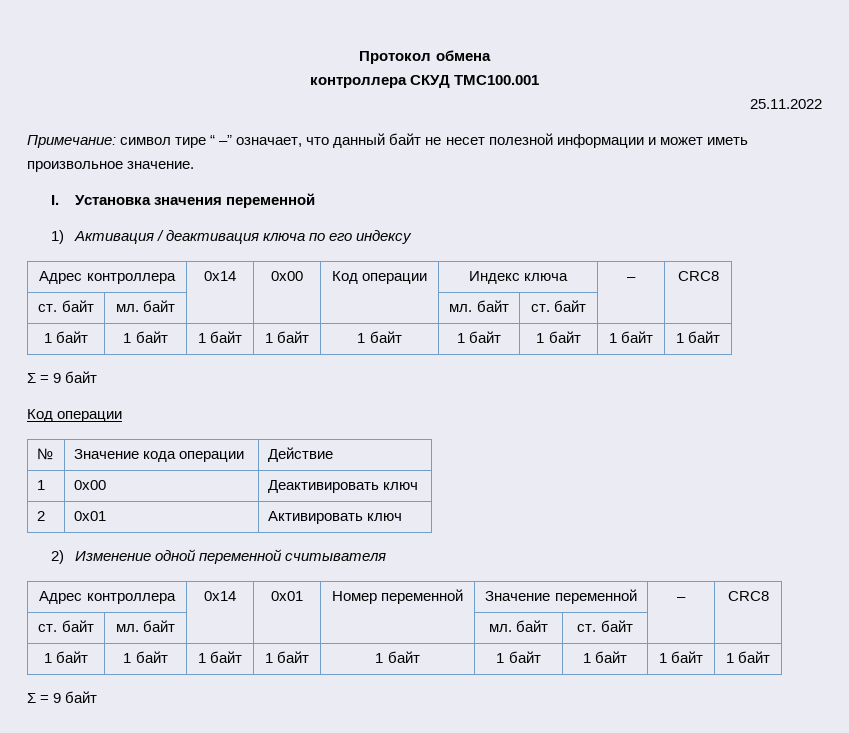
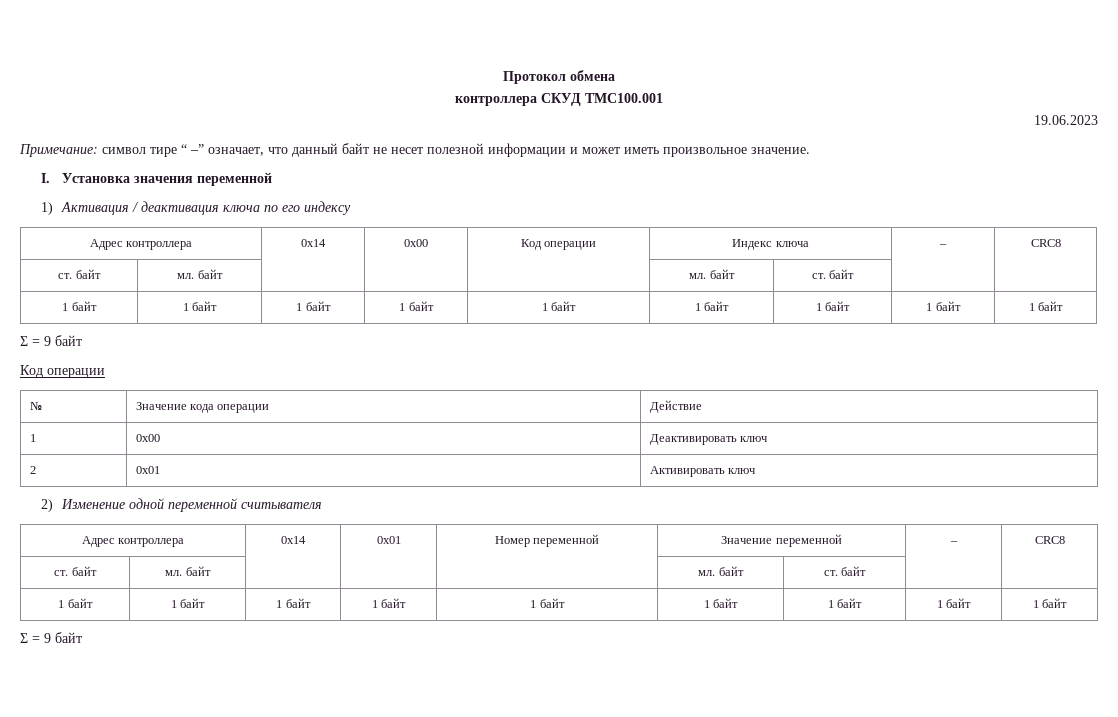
- 25.11.2022
+ 19.06.2023

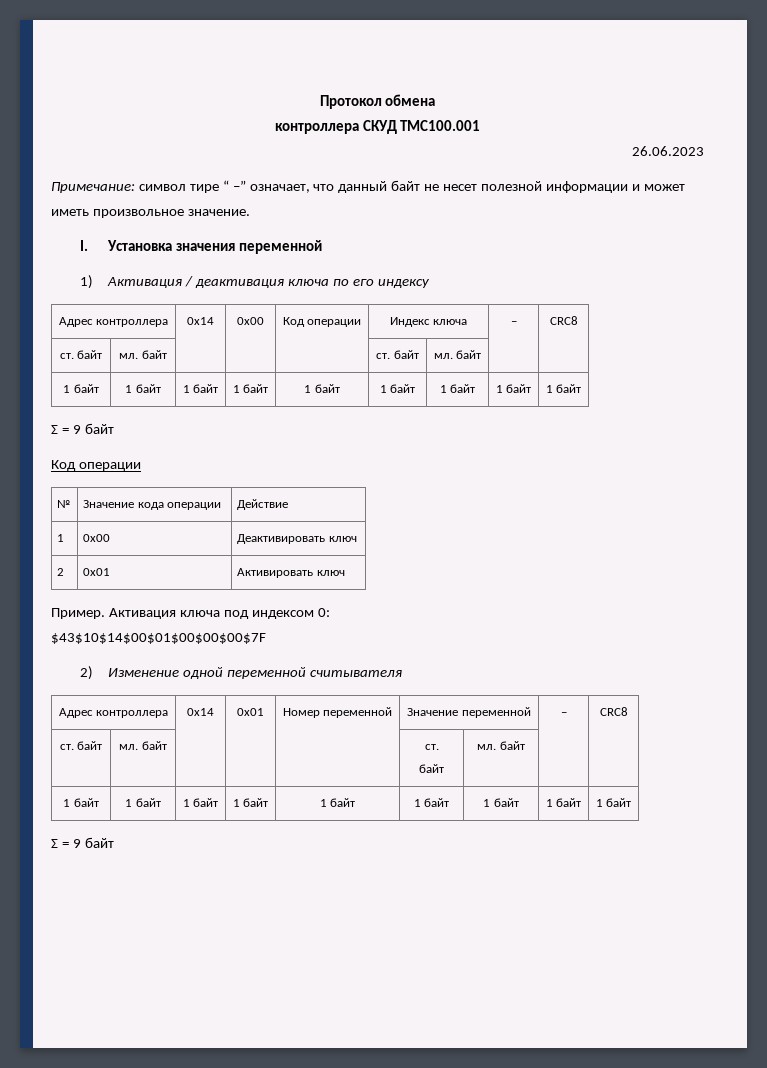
- 19.06.2023
+ 26.06.2023
  Адрес контроллера | 0x14 | 0x00 | Код операции | Индекс ключа | – | CRC8
- ст. байт | мл. байт | | | | мл. байт | ст. байт | |
+ ст. байт | мл. байт | | | | ст. байт | мл. байт | |
+ Пример. Активация ключа под индексом 0:
+ $43$10$14$00$01$00$00$00$7F
  Адрес контроллера | 0x14 | 0x01 | Номер переменной | Значение переменной | – | CRC8
- ст. байт | мл. байт | | | | мл. байт | ст. байт | |
+ ст. байт | мл. байт | | | | ст.
+ байт | мл. байт | |

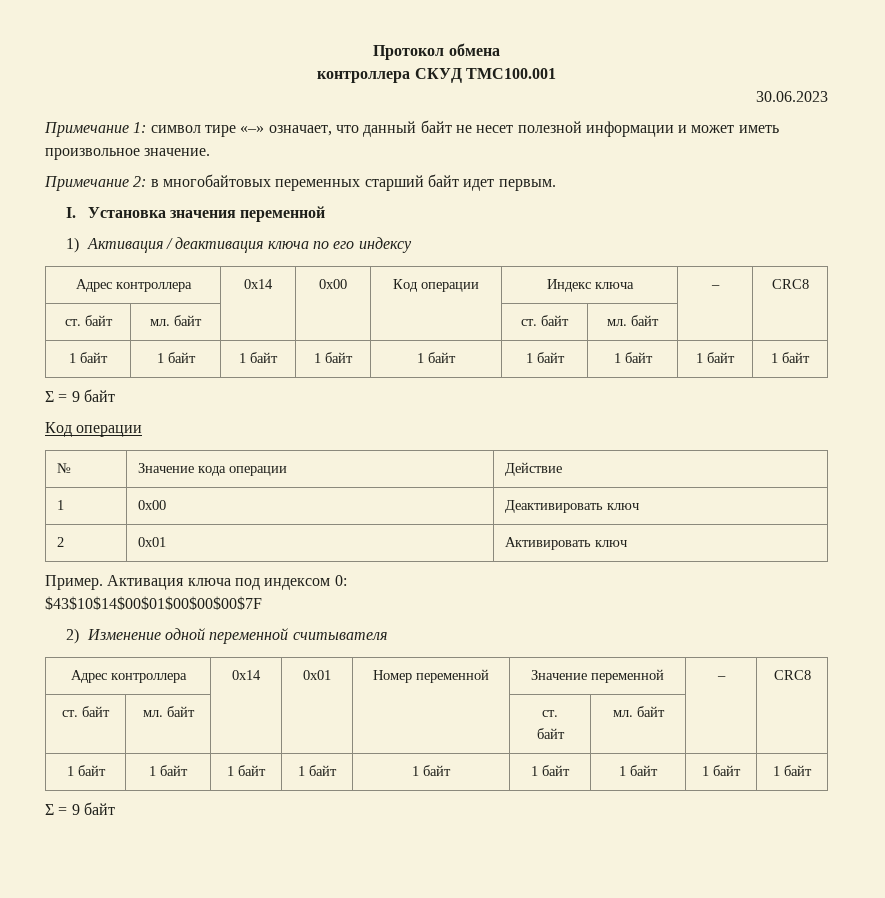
- 26.06.2023
- Примечание: символ тире “ –” означает, что данный байт не несет полезной информации и может иметь произвольное значение.
+ 30.06.2023
+ Примечание 1: символ тире «–» означает, что данный байт не несет полезной информации и может иметь произвольное значение.
+ Примечание 2: в многобайтовых переменных старший байт идет первым.

